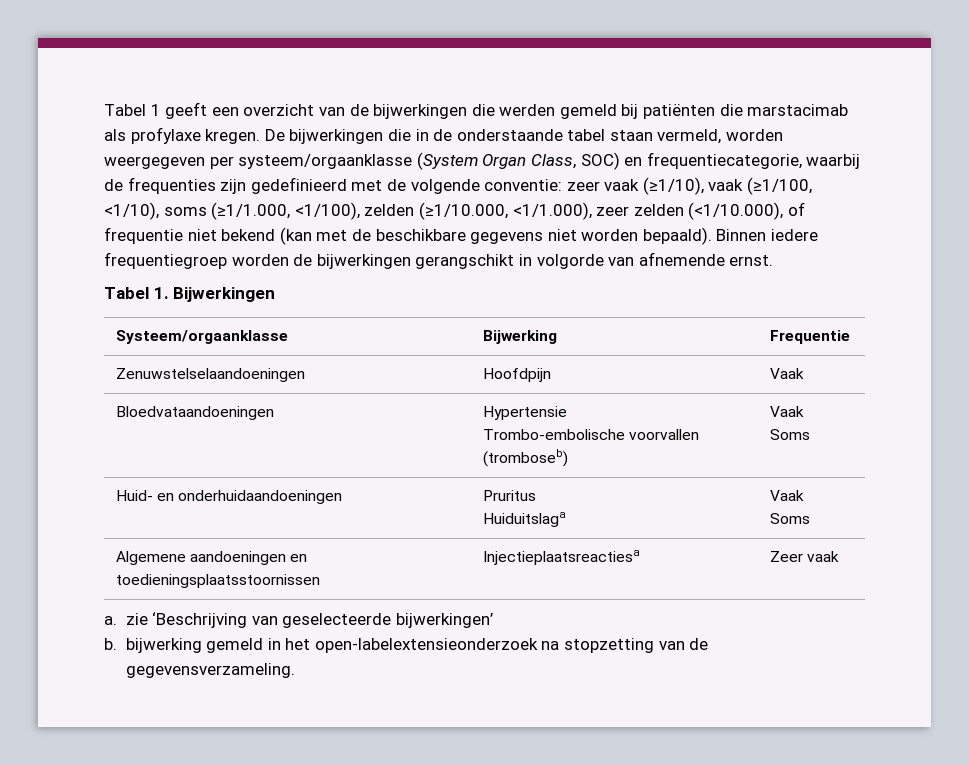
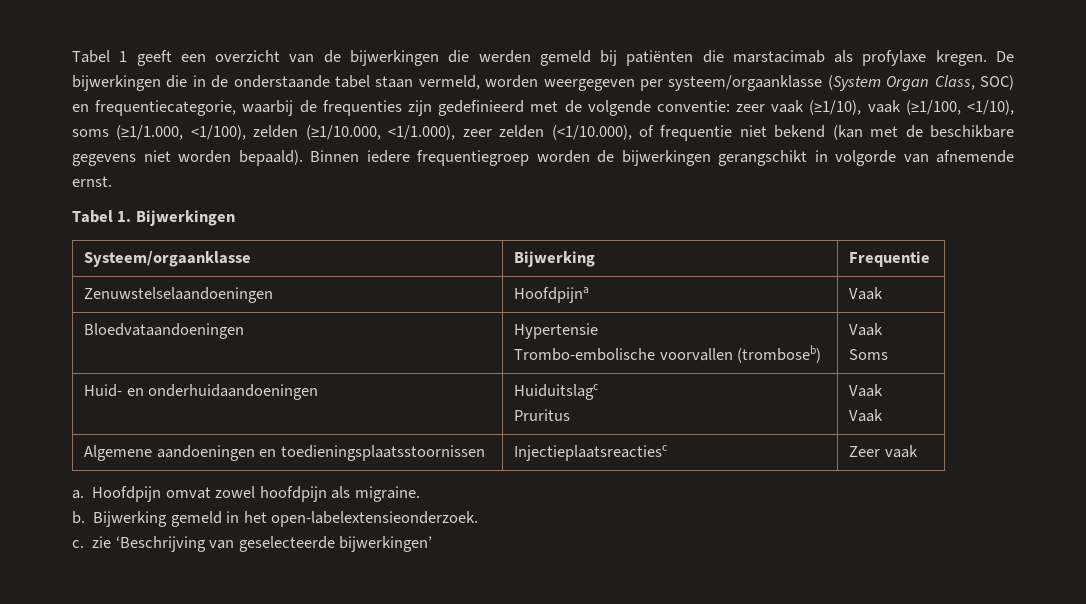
- Zenuwstelselaandoeningen | Hoofdpijn | Vaak
+ Zenuwstelselaandoeningen | Hoofdpijna | Vaak
- Huid- en onderhuidaandoeningen | Pruritus
- Huiduitslaga | Vaak
- Soms
+ Huid- en onderhuidaandoeningen | Huiduitslagc
+ Pruritus | Vaak
+ Vaak
- Algemene aandoeningen en toedieningsplaatsstoornissen | Injectieplaatsreactiesa | Zeer vaak
+ Algemene aandoeningen en toedieningsplaatsstoornissen | Injectieplaatsreactiesc | Zeer vaak
- a. zie ‘Beschrijving van geselecteerde bijwerkingen’
+ a. Hoofdpijn omvat zowel hoofdpijn als migraine.
+ b. Bijwerking gemeld in het open-labelextensieonderzoek.
+ c. zie ‘Beschrijving van geselecteerde bijwerkingen’
- b. bijwerking gemeld in het open-labelextensieonderzoek na stopzetting van de gegevensverzameling.

